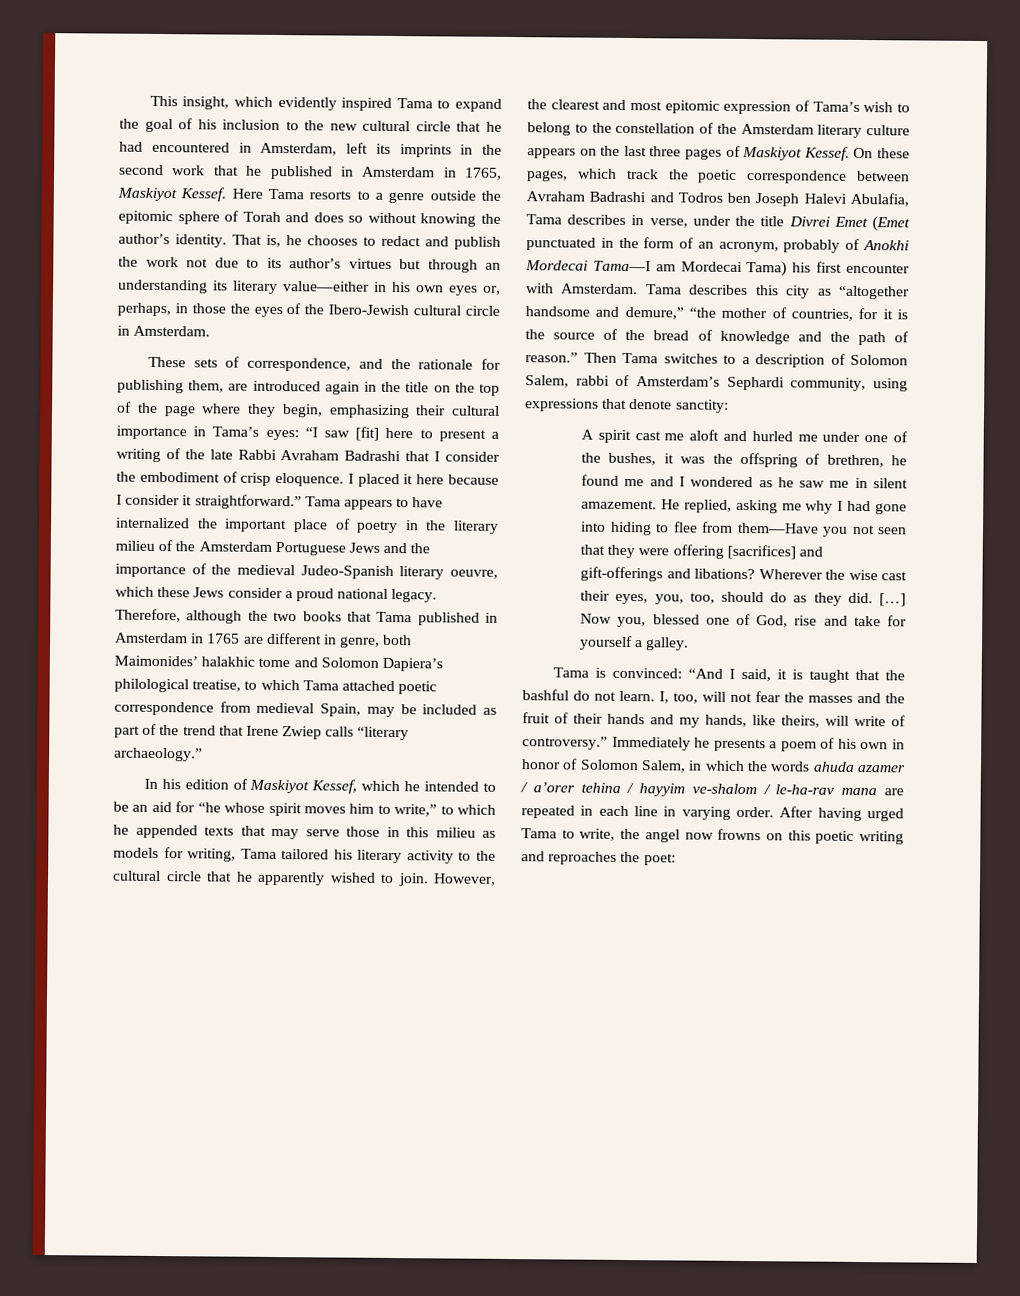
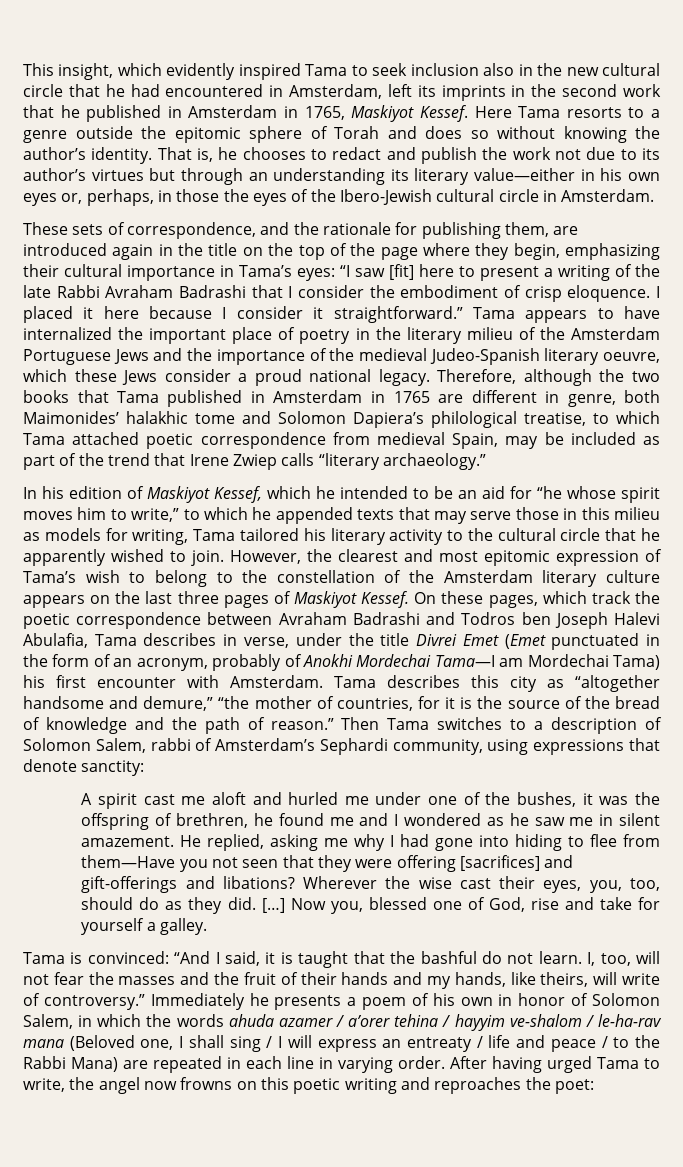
- This insight, which evidently inspired Tama to expand the goal of his inclusion to the new cultural circle that he had encountered in Amsterdam, left its imprints in the second work that he published in Amsterdam in 1765, Maskiyot Kessef.
+ This insight, which evidently inspired Tama to seek inclusion also in the new cultural circle that he had encountered in Amsterdam, left its imprints in the second work that he published in Amsterdam in 1765, Maskiyot Kessef.
- On these pages, which track the poetic correspondence between Avraham Badrashi and Todros ben Joseph Halevi Abulafia, Tama describes in verse, under the title Divrei Emet (Emet punctuated in the form of an acronym, probably of Anokhi Mordecai Tama—I am Mordecai Tama) his first encounter with Amsterdam.
+ On these pages, which track the poetic correspondence between Avraham Badrashi and Todros ben Joseph Halevi Abulafia, Tama describes in verse, under the title Divrei Emet (Emet punctuated in the form of an acronym, probably of Anokhi Mordechai Tama—I am Mordechai Tama) his first encounter with Amsterdam.
- Immediately he presents a poem of his own in honor of Solomon Salem, in which the words ahuda azamer / a’orer tehina / hayyim ve-shalom / le-ha-rav mana are repeated in each line in varying order.
+ Immediately he presents a poem of his own in honor of Solomon Salem, in which the words ahuda azamer / a’orer tehina / hayyim ve-shalom / le-ha-rav mana (Beloved one, I shall sing / I will express an entreaty / life and peace / to the Rabbi Mana) are repeated in each line in varying order.

